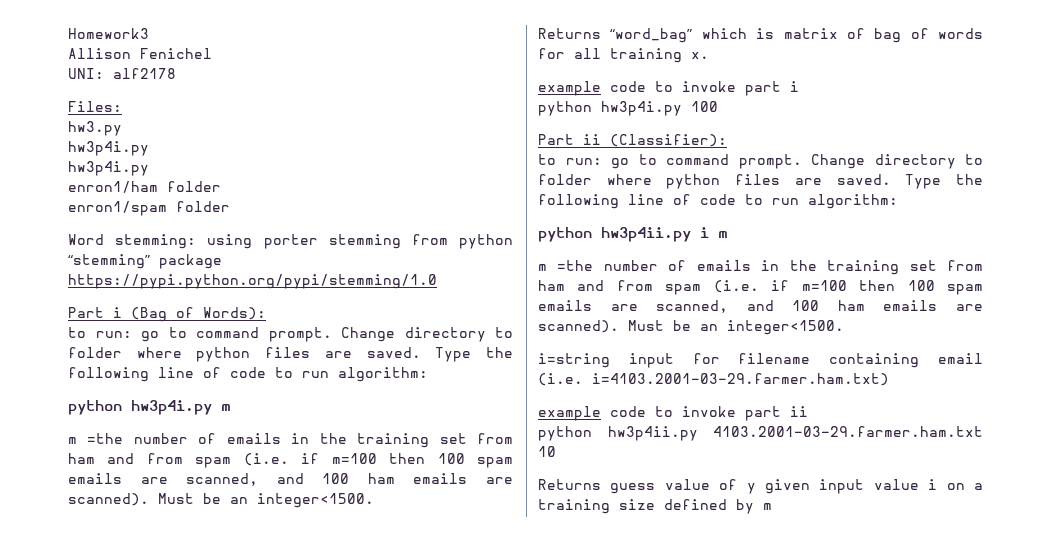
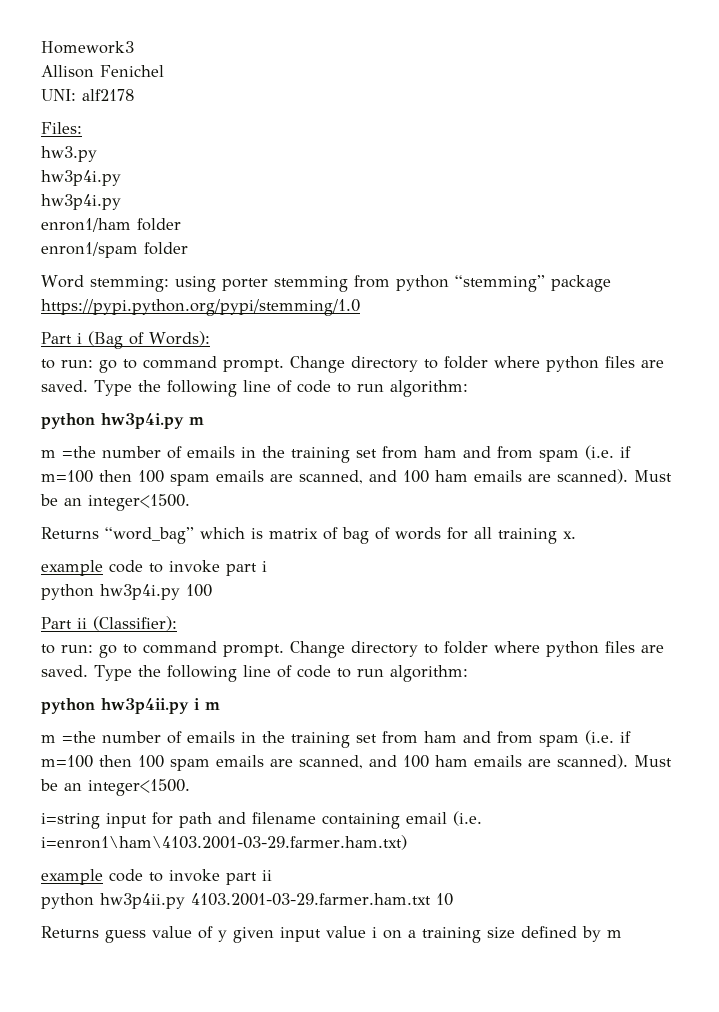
- i=string input for filename containing email (i.e. i=4103.2001-03-29.farmer.ham.txt)
+ i=string input for path and filename containing email (i.e. i=enron1\ham\4103.2001-03-29.farmer.ham.txt)

